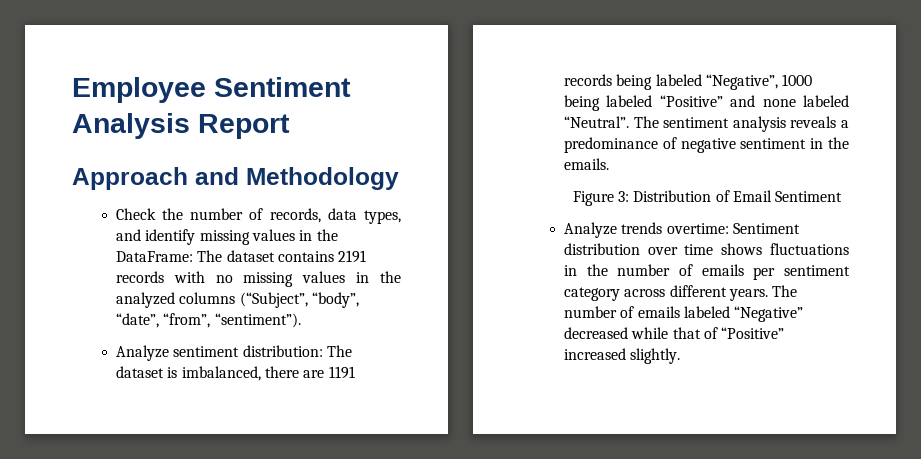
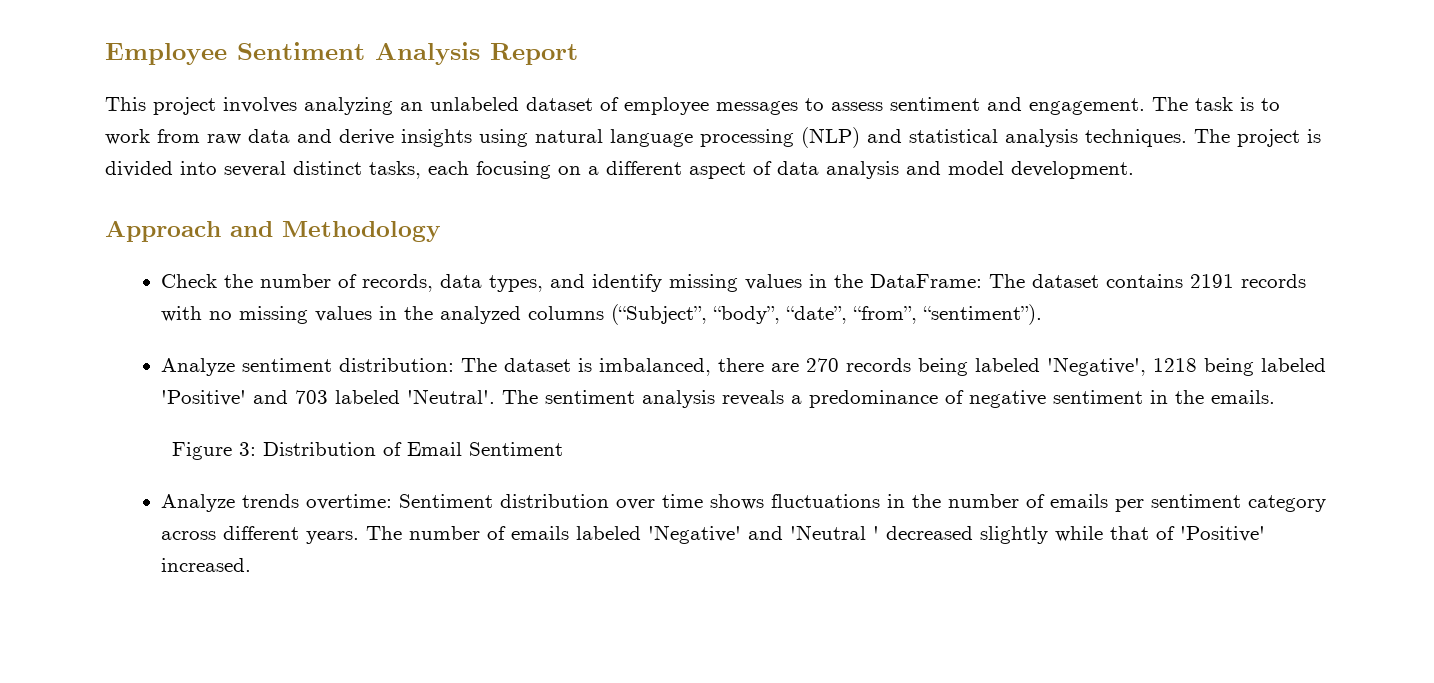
+ This project involves analyzing an unlabeled dataset of employee messages to assess sentiment and engagement. The task is to work from raw data and derive insights using natural language processing (NLP) and statistical analysis techniques. The project is divided into several distinct tasks, each focusing on a different aspect of data analysis and model development.
- Analyze sentiment distribution: The dataset is imbalanced, there are 1191 records being labeled “Negative”, 1000 being labeled “Positive” and none labeled “Neutral”.
+ Analyze sentiment distribution: The dataset is imbalanced, there are 270 records being labeled 'Negative', 1218 being labeled 'Positive' and 703 labeled 'Neutral'.
- The number of emails labeled “Negative” decreased while that of “Positive” increased slightly.
+ The number of emails labeled 'Negative' and 'Neutral ' decreased slightly while that of 'Positive' increased.

